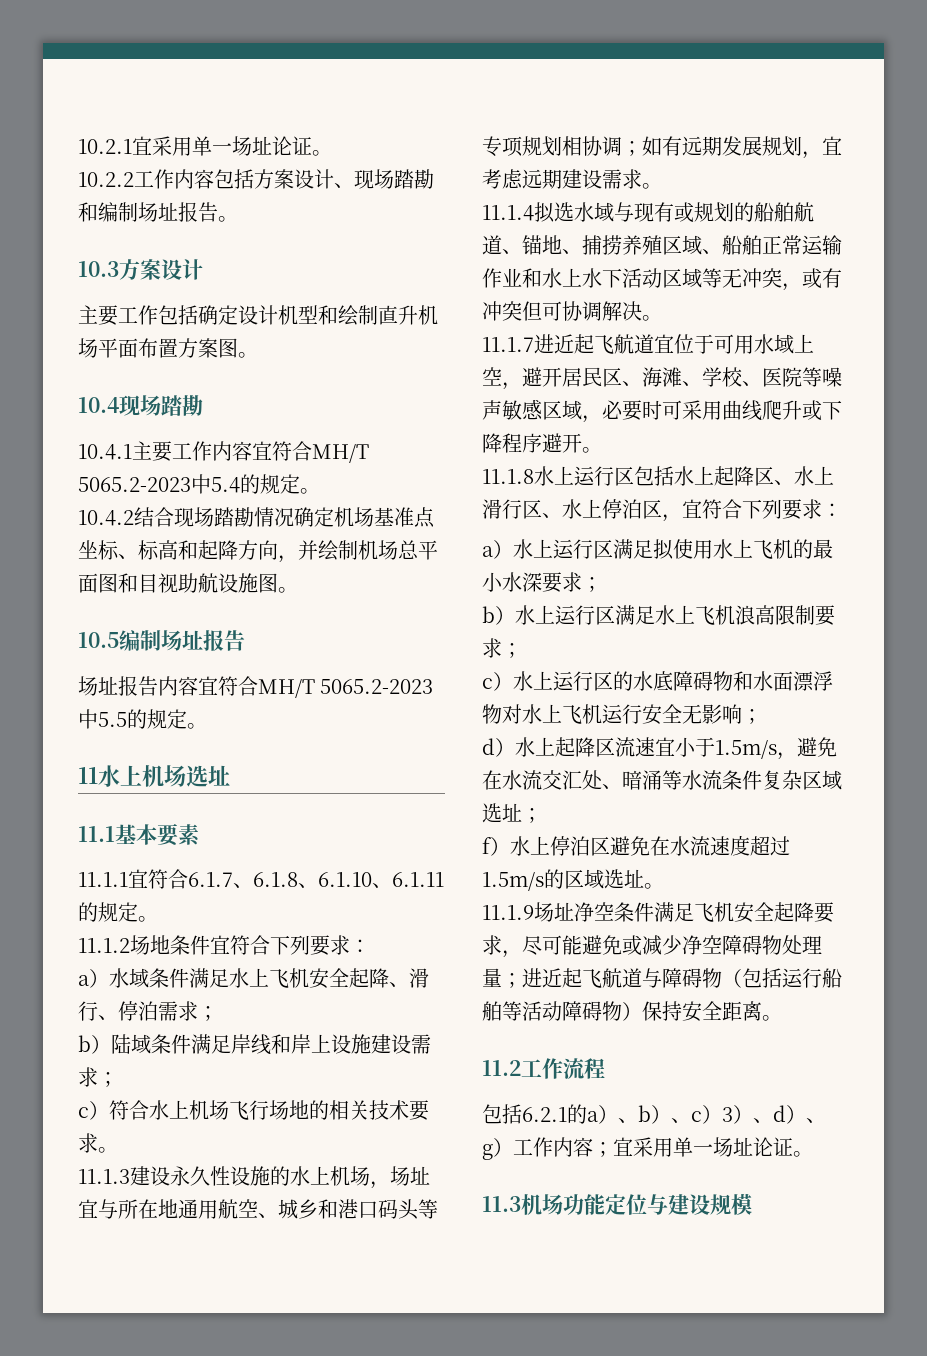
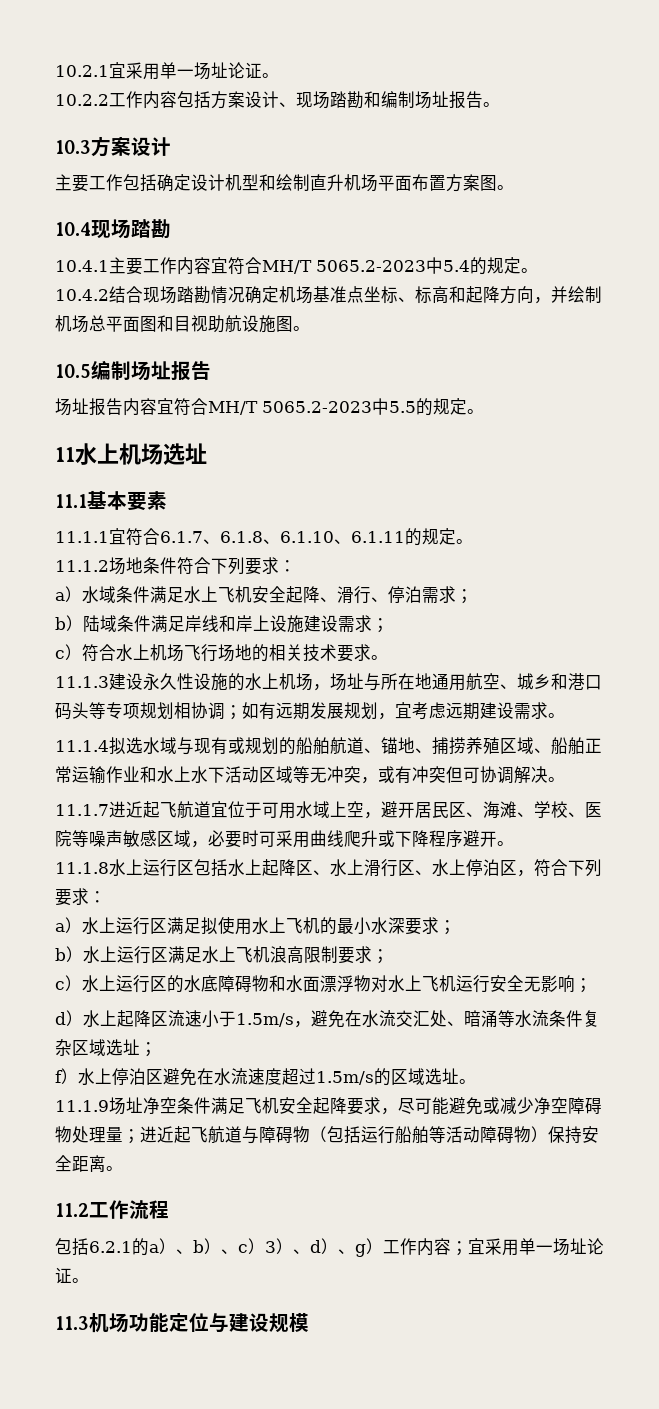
- 11.1.2场地条件宜符合下列要求：
+ 11.1.2场地条件符合下列要求：
- 11.1.3建设永久性设施的水上机场，场址宜与所在地通用航空、城乡和港口码头等专项规划相协调；如有远期发展规划，宜考虑远期建设需求。
+ 11.1.3建设永久性设施的水上机场，场址与所在地通用航空、城乡和港口码头等专项规划相协调；如有远期发展规划，宜考虑远期建设需求。
- 11.1.8水上运行区包括水上起降区、水上滑行区、水上停泊区，宜符合下列要求：
+ 11.1.8水上运行区包括水上起降区、水上滑行区、水上停泊区，符合下列要求：
- d）水上起降区流速宜小于1.5m/s，避免在水流交汇处、暗涌等水流条件复杂区域选址；
+ d）水上起降区流速小于1.5m/s，避免在水流交汇处、暗涌等水流条件复杂区域选址；

